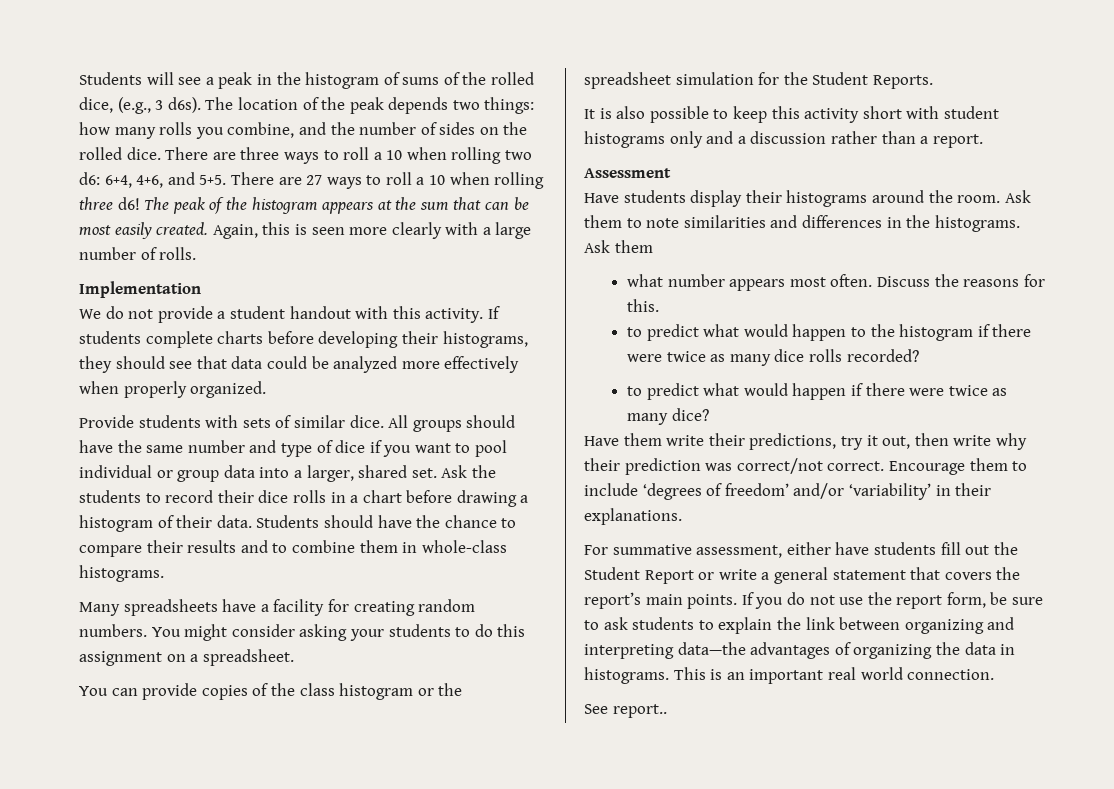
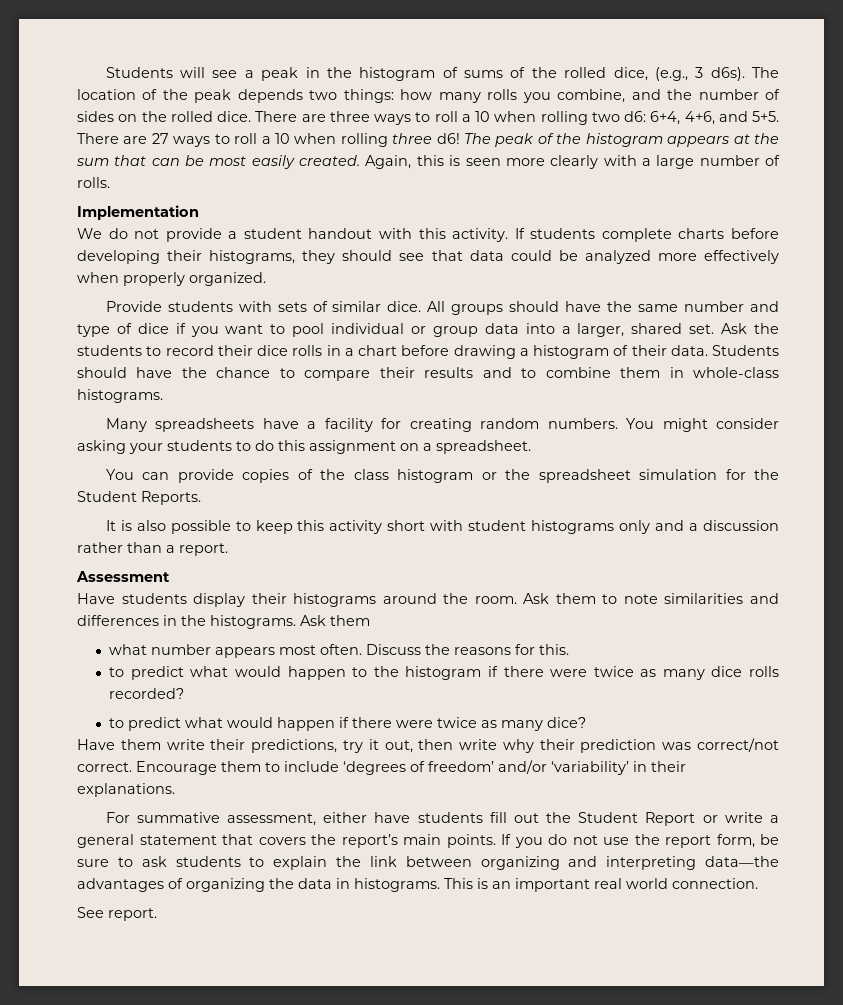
- See report..
+ See report.

